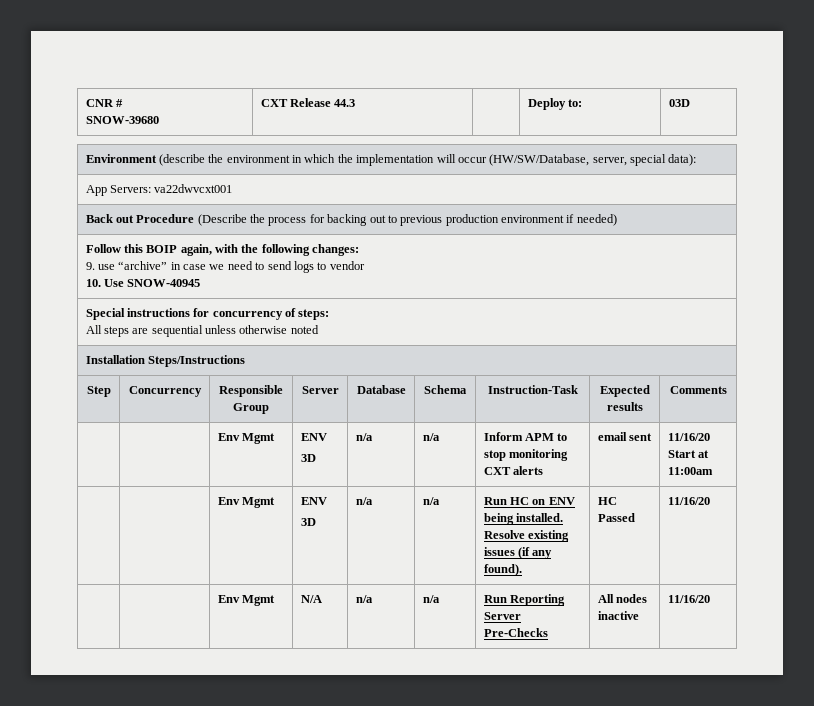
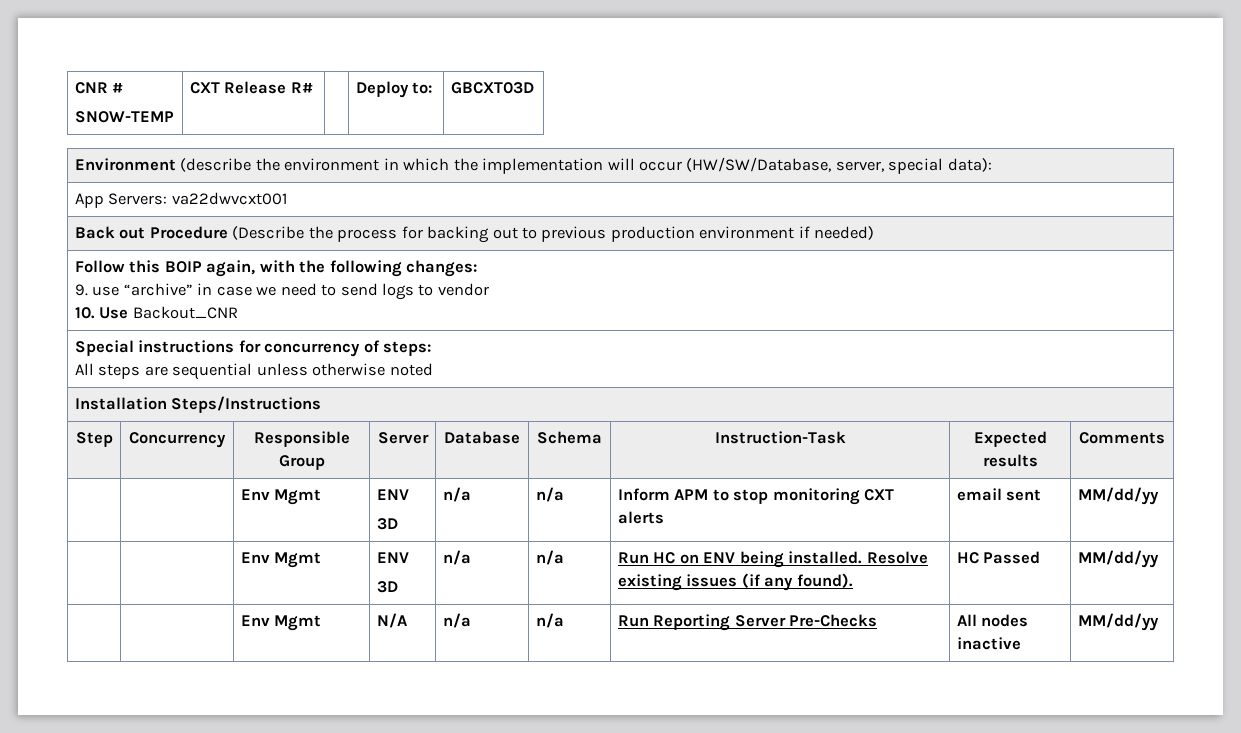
  CNR #
- SNOW-39680 | CXT Release 44.3 | | Deploy to: | 03D
+ SNOW-TEMP | CXT Release R# | | Deploy to: | GBCXT03D
  Follow this BOIP again, with the following changes:
  9. use “archive” in case we need to send logs to vendor
- 10. Use SNOW-40945
+ 10. Use Backout_CNR
  Step | Concurrency | Responsible Group | Server | Database | Schema | Instruction-Task | Expected results | Comments
  | | Env Mgmt | ENV
- 3D | n/a | n/a | Inform APM to stop monitoring CXT alerts | email sent | 11/16/20 Start at 11:00am
+ 3D | n/a | n/a | Inform APM to stop monitoring CXT alerts | email sent | MM/dd/yy
  | | Env Mgmt | ENV
- 3D | n/a | n/a | Run HC on ENV being installed. Resolve existing issues (if any found). | HC Passed | 11/16/20
+ 3D | n/a | n/a | Run HC on ENV being installed. Resolve existing issues (if any found). | HC Passed | MM/dd/yy
- | | Env Mgmt | N/A | n/a | n/a | Run Reporting Server Pre-Checks | All nodes inactive | 11/16/20
+ | | Env Mgmt | N/A | n/a | n/a | Run Reporting Server Pre-Checks | All nodes inactive | MM/dd/yy

